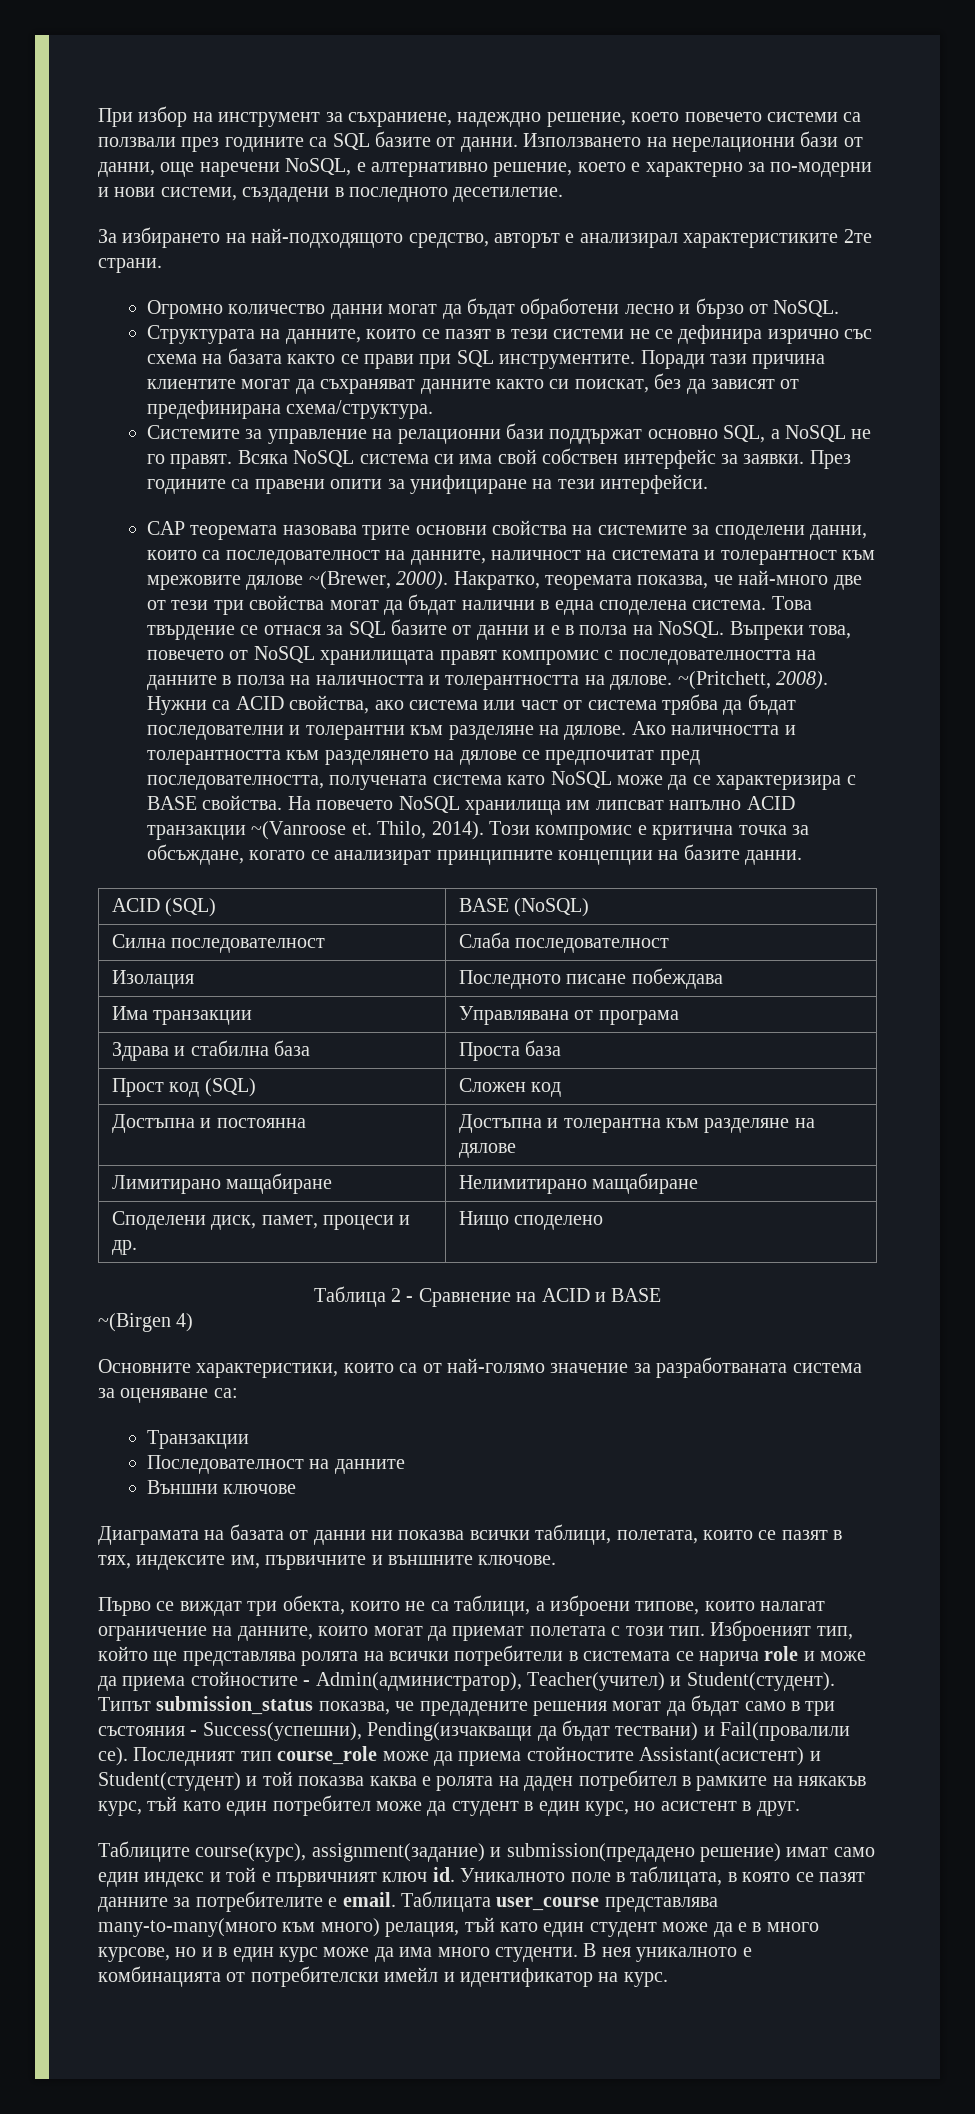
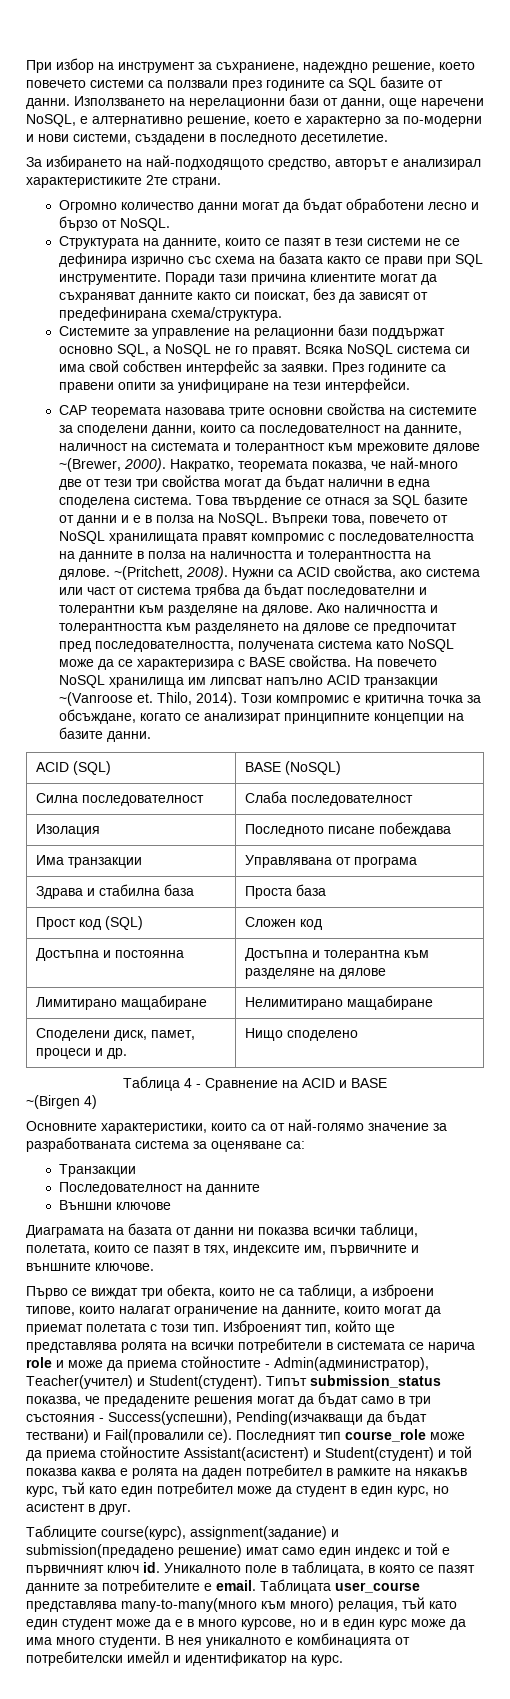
- Таблица 2 - Сравнение на ACID и BASE
+ Таблица 4 - Сравнение на ACID и BASE

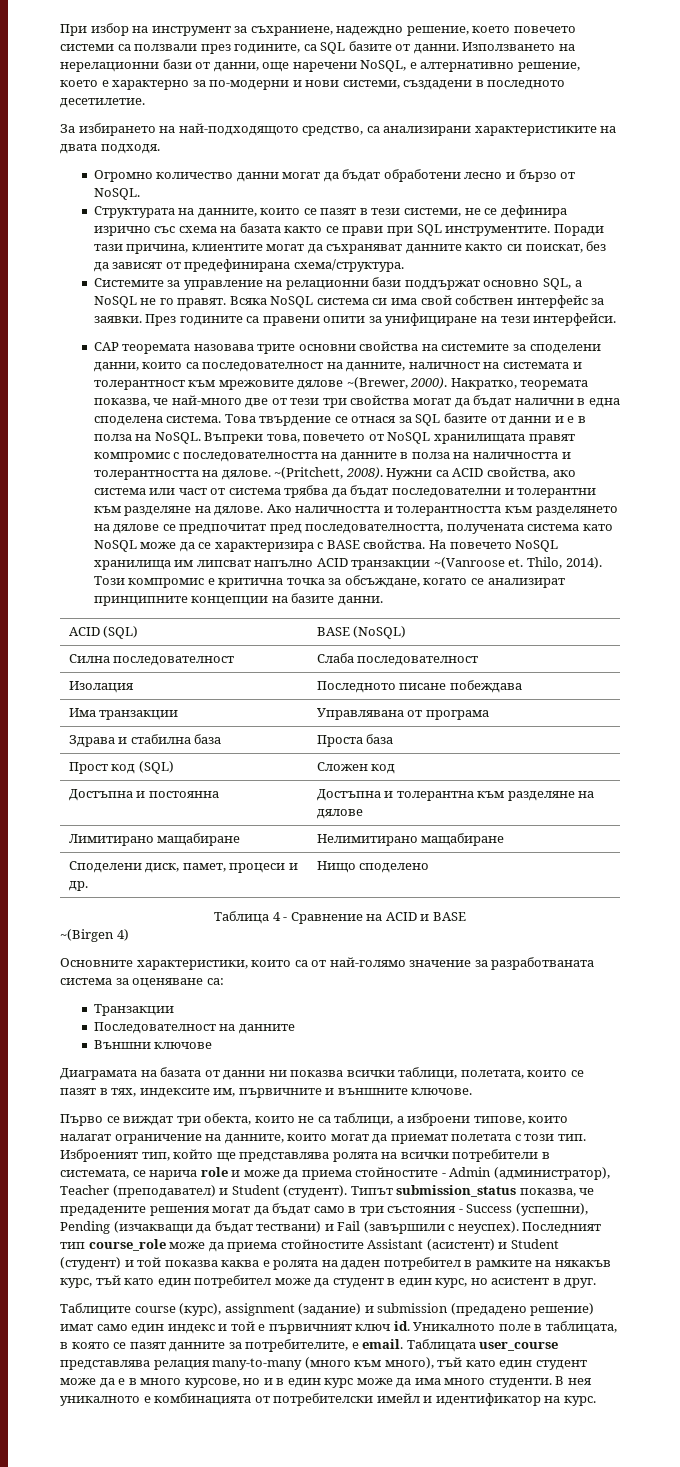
- При избор на инструмент за съхраниене, надеждно решение, което повечето системи са ползвали през годините са SQL базите от данни.
+ При избор на инструмент за съхраниене, надеждно решение, което повечето системи са ползвали през годините, са SQL базите от данни.
- За избирането на най-подходящото средство, авторът е анализирал характеристиките 2те страни.
+ За избирането на най-подходящото средство, са анализирани характеристиките на двата подходя.
- Структурата на данните, които се пазят в тези системи не се дефинира изрично със схема на базата както се прави при SQL инструментите.
+ Структурата на данните, които се пазят в тези системи, не се дефинира изрично със схема на базата както се прави при SQL инструментите.
- Поради тази причина клиентите могат да съхраняват данните както си поискат, без да зависят от предефинирана схема/структура.
+ Поради тази причина, клиентите могат да съхраняват данните както си поискат, без да зависят от предефинирана схема/структура.
- Изброеният тип, който ще представлява ролята на всички потребители в системата се нарича role и може да приема стойностите - Admin(администратор), Teacher(учител) и Student(студент).
+ Изброеният тип, който ще представлява ролята на всички потребители в системата, се нарича role и може да приема стойностите - Admin (администратор), Teacher (преподавател) и Student (студент).
- Типът submission_status показва, че предадените решения могат да бъдат само в три състояния - Success(успешни), Pending(изчакващи да бъдат тествани) и Fail(провалили се).
+ Типът submission_status показва, че предадените решения могат да бъдат само в три състояния - Success (успешни), Pending (изчакващи да бъдат тествани) и Fail (завършили с неуспех).
- Последният тип course_role може да приема стойностите Assistant(асистент) и Student(студент) и той показва каква е ролята на даден потребител в рамките на някакъв курс, тъй като един потребител може да студент в един курс, но асистент в друг.
+ Последният тип course_role може да приема стойностите Assistant (асистент) и Student (студент) и той показва каква е ролята на даден потребител в рамките на някакъв курс, тъй като един потребител може да студент в един курс, но асистент в друг.
- Таблиците course(курс), assignment(задание) и submission(предадено решение) имат само един индекс и той е първичният ключ id.
+ Таблиците course (курс), assignment (задание) и submission (предадено решение) имат само един индекс и той е първичният ключ id.
- Уникалното поле в таблицата, в която се пазят данните за потребителите е email.
+ Уникалното поле в таблицата, в която се пазят данните за потребителите, е email.
- Таблицата user_course представлява many-to-many(много към много) релация, тъй като един студент може да е в много курсове, но и в един курс може да има много студенти.
+ Таблицата user_course представлява релация many-to-many (много към много), тъй като един студент може да е в много курсове, но и в един курс може да има много студенти.

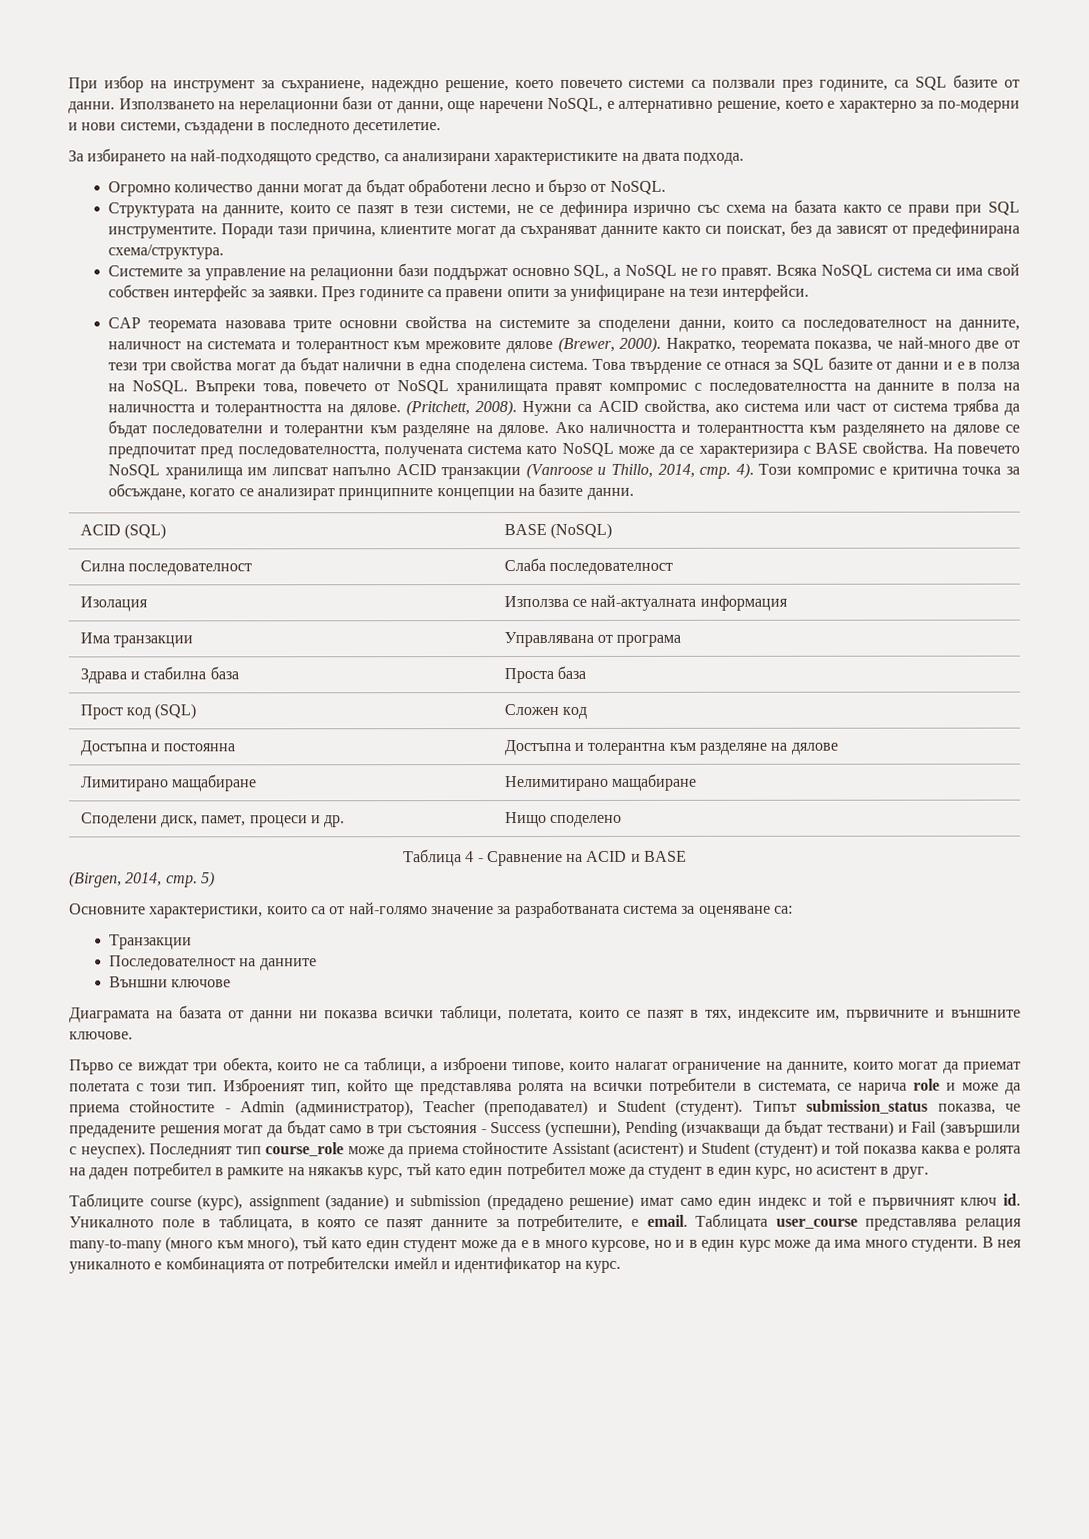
- За избирането на най-подходящото средство, са анализирани характеристиките на двата подходя.
+ За избирането на най-подходящото средство, са анализирани характеристиките на двата подходa.
- CAP теоремата назовава трите основни свойства на системите за споделени данни, които са последователност на данните, наличност на системата и толерантност към мрежовите дялове ~(Brewer, 2000).
+ CAP теоремата назовава трите основни свойства на системите за споделени данни, които са последователност на данните, наличност на системата и толерантност към мрежовите дялове (Brewer, 2000).
- ~(Pritchett, 2008).
+ (Pritchett, 2008).
- На повечето NoSQL хранилища им липсват напълно ACID транзакции ~(Vanroose et. Thilo, 2014).
+ На повечето NoSQL хранилища им липсват напълно ACID транзакции (Vanroose и Thillo, 2014, стр. 4).
- Изолация | Последното писане побеждава
+ Изолация | Използва се най-актуалната информация
- ~(Birgen 4)
+ (Birgen, 2014, стр. 5)

